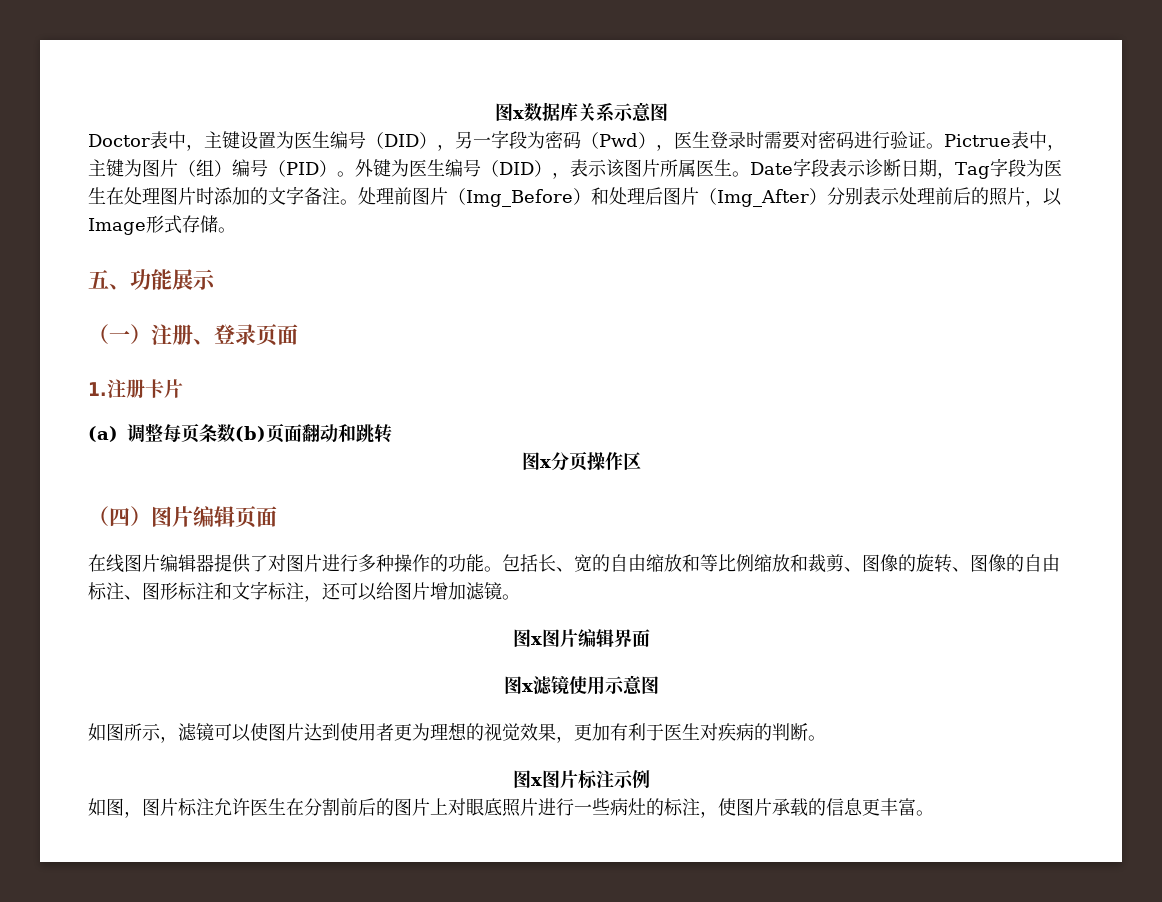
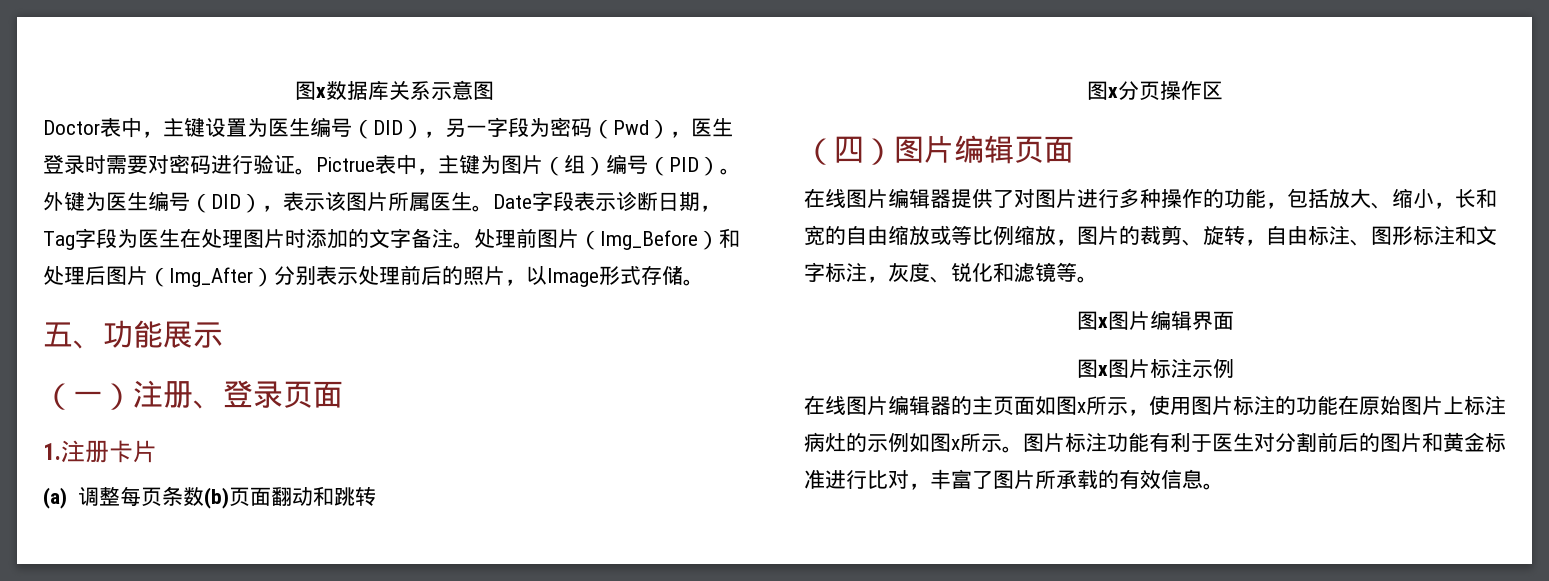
- 在线图片编辑器提供了对图片进行多种操作的功能。包括长、宽的自由缩放和等比例缩放和裁剪、图像的旋转、图像的自由标注、图形标注和文字标注，还可以给图片增加滤镜。
+ 在线图片编辑器提供了对图片进行多种操作的功能，包括放大、缩小，长和宽的自由缩放或等比例缩放，图片的裁剪、旋转，自由标注、图形标注和文字标注，灰度、锐化和滤镜等。
- 图x滤镜使用示意图
- 如图所示，滤镜可以使图片达到使用者更为理想的视觉效果，更加有利于医生对疾病的判断。
- 如图，图片标注允许医生在分割前后的图片上对眼底照片进行一些病灶的标注，使图片承载的信息更丰富。
+ 在线图片编辑器的主页面如图x所示，使用图片标注的功能在原始图片上标注病灶的示例如图x所示。图片标注功能有利于医生对分割前后的图片和黄金标准进行比对，丰富了图片所承载的有效信息。

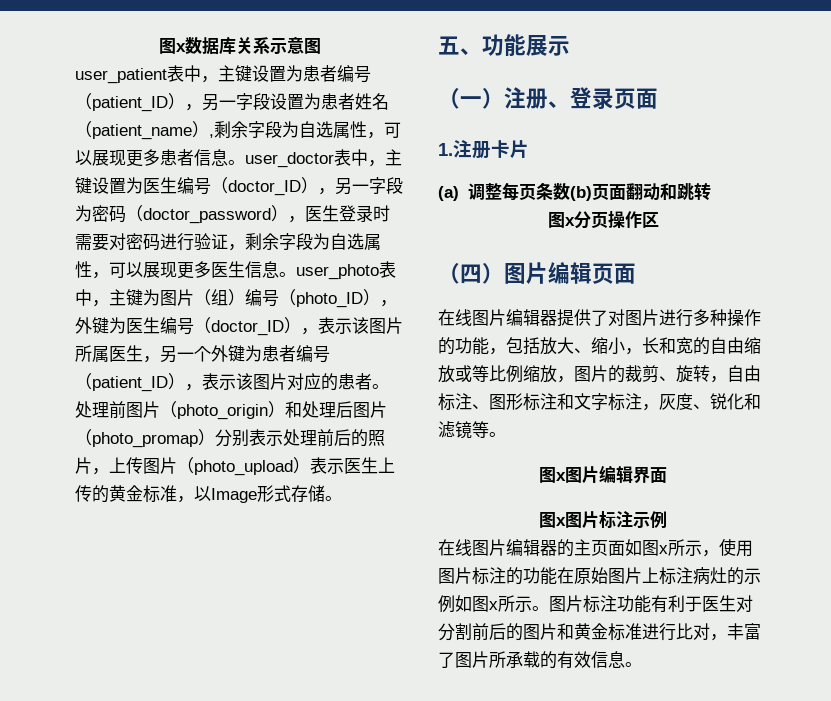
- Doctor表中，主键设置为医生编号（DID），另一字段为密码（Pwd），医生登录时需要对密码进行验证。Pictrue表中，主键为图片（组）编号（PID）。外键为医生编号（DID），表示该图片所属医生。Date字段表示诊断日期，Tag字段为医生在处理图片时添加的文字备注。
+ user_patient表中，主键设置为患者编号（patient_ID），另一字段设置为患者姓名（patient_name）,剩余字段为自选属性，可以展现更多患者信息。user_doctor表中，主键设置为医生编号（doctor_ID），另一字段为密码（doctor_password），医生登录时需要对密码进行验证，剩余字段为自选属性，可以展现更多医生信息。user_photo表中，主键为图片（组）编号（photo_ID），外键为医生编号（doctor_ID），表示该图片所属医生，另一个外键为患者编号（patient_ID），表示该图片对应的患者。
- 处理前图片（Img_Before）和处理后图片（Img_After）分别表示处理前后的照片，以Image形式存储。
+ 处理前图片（photo_origin）和处理后图片（photo_promap）分别表示处理前后的照片，上传图片（photo_upload）表示医生上传的黄金标准，以Image形式存储。

